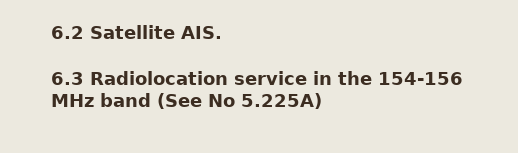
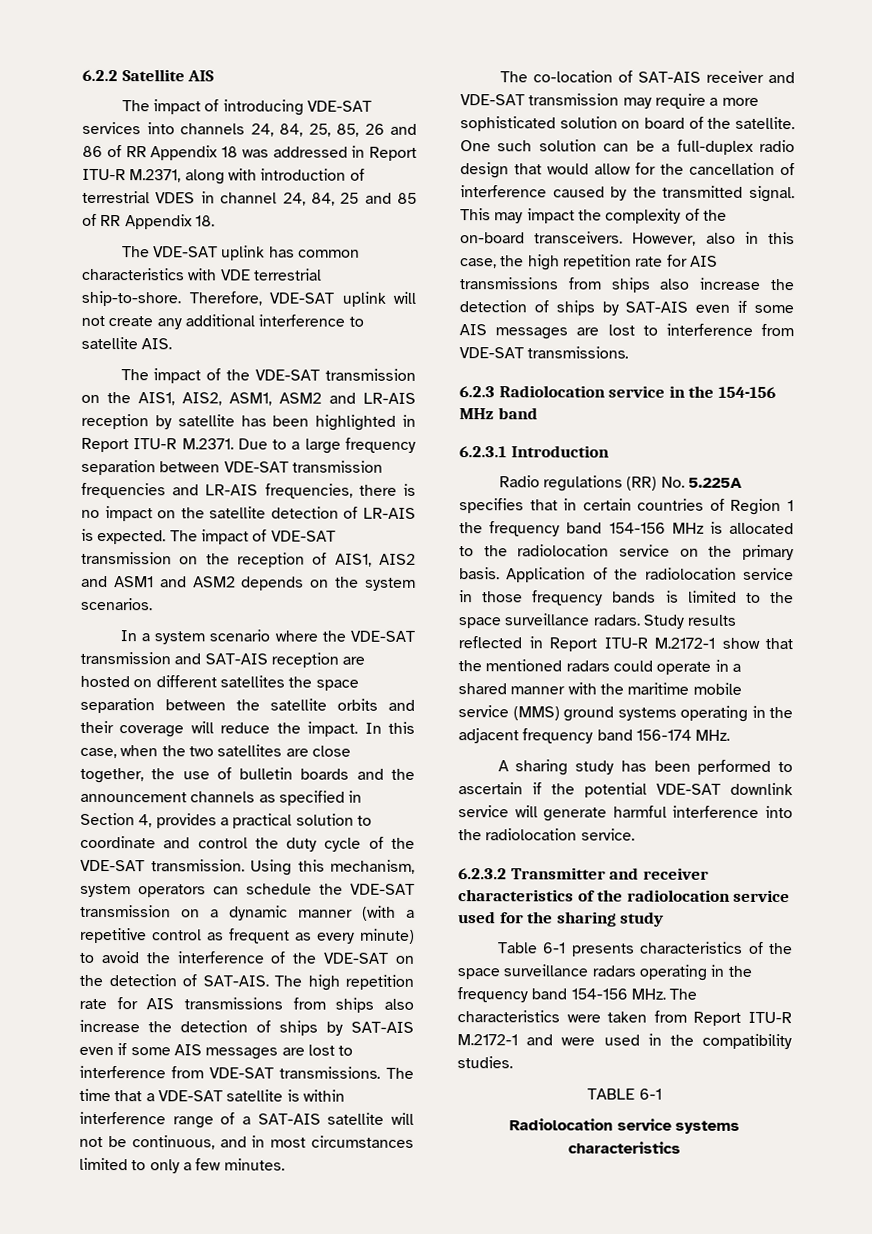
- 6.2 Satellite AIS.
- 6.3 Radiolocation service in the 154-156 MHz band (See No 5.225A)
+ 6.2.2 Satellite AIS
+ The impact of introducing VDE-SAT services into channels 24, 84, 25, 85, 26 and 86 of RR Appendix 18 was addressed in Report ITU-R M.2371, along with introduction of terrestrial VDES in channel 24, 84, 25 and 85 of RR Appendix 18.
+ The VDE-SAT uplink has common characteristics with VDE terrestrial ship-to-shore. Therefore, VDE-SAT uplink will not create any additional interference to satellite AIS.
+ The impact of the VDE-SAT transmission on the AIS1, AIS2, ASM1, ASM2 and LR-AIS reception by satellite has been highlighted in Report ITU-R M.2371. Due to a large frequency separation between VDE-SAT transmission frequencies and LR-AIS frequencies, there is no impact on the satellite detection of LR-AIS is expected. The impact of VDE-SAT transmission on the reception of AIS1, AIS2 and ASM1 and ASM2 depends on the system scenarios.
+ In a system scenario where the VDE-SAT transmission and SAT-AIS reception are hosted on different satellites the space separation between the satellite orbits and their coverage will reduce the impact. In this case, when the two satellites are close together, the use of bulletin boards and the announcement channels as specified in Section 4, provides a practical solution to coordinate and control the duty cycle of the VDE-SAT transmission. Using this mechanism, system operators can schedule the VDE-SAT transmission on a dynamic manner (with a repetitive control as frequent as every minute) to avoid the interference of the VDE-SAT on the detection of SAT-AIS. The high repetition rate for AIS transmissions from ships also increase the detection of ships by SAT-AIS even if some AIS messages are lost to interference from VDE-SAT transmissions. The time that a VDE-SAT satellite is within interference range of a SAT-AIS satellite will not be continuous, and in most circumstances limited to only a few minutes.
+ The co-location of SAT-AIS receiver and VDE-SAT transmission may require a more sophisticated solution on board of the satellite. One such solution can be a full-duplex radio design that would allow for the cancellation of interference caused by the transmitted signal. This may impact the complexity of the on-board transceivers. However, also in this case, the high repetition rate for AIS transmissions from ships also increase the detection of ships by SAT-AIS even if some AIS messages are lost to interference from VDE-SAT transmissions.
+ 6.2.3 Radiolocation service in the 154-156 MHz band
+ 6.2.3.1 Introduction
+ Radio regulations (RR) No. 5.225A specifies that in certain countries of Region 1 the frequency band 154-156 MHz is allocated to the radiolocation service on the primary basis. Application of the radiolocation service in those frequency bands is limited to the space surveillance radars. Study results reflected in Report ITU-R M.2172-1 show that the mentioned radars could operate in a shared manner with the maritime mobile service (MMS) ground systems operating in the adjacent frequency band 156-174 MHz.
+ A sharing study has been performed to ascertain if the potential VDE-SAT downlink service will generate harmful interference into the radiolocation service.
+ 6.2.3.2 Transmitter and receiver characteristics of the radiolocation service used for the sharing study
+ Table 6-1 presents characteristics of the space surveillance radars operating in the frequency band 154-156 MHz. The characteristics were taken from Report ITU-R M.2172-1 and were used in the compatibility studies.
+ TABLE 6-1
+ Radiolocation service systems characteristics

